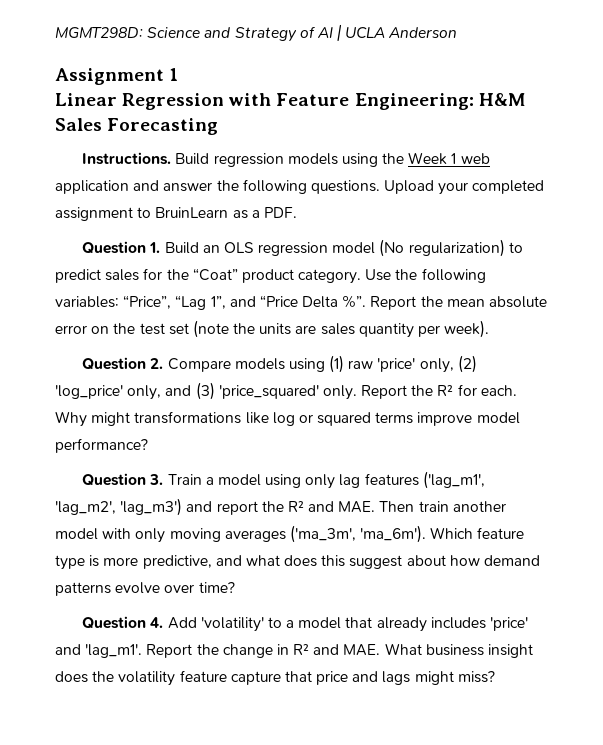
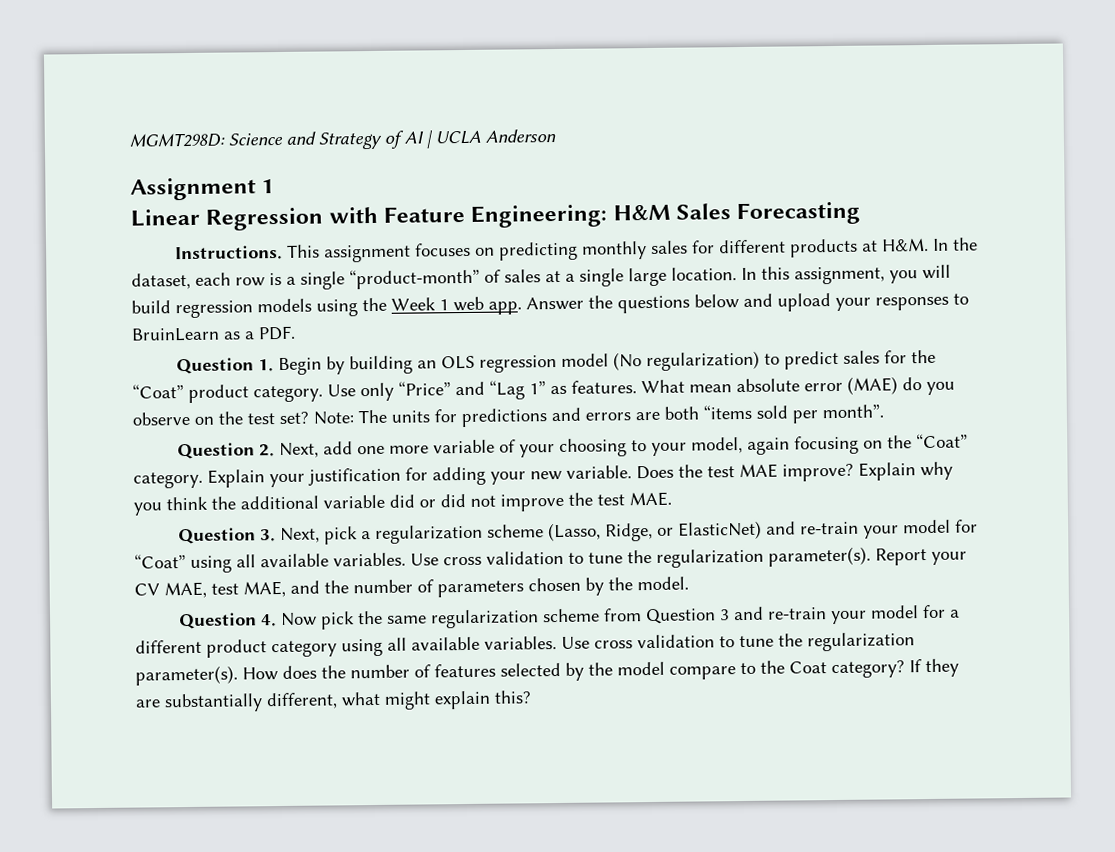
- Build regression models using the Week 1 web application and answer the following questions. Upload your completed assignment to BruinLearn as a PDF.
+ This assignment focuses on predicting monthly sales for different products at H&M. In the dataset, each row is a single “product-month” of sales at a single large location. In this assignment, you will build regression models using the Week 1 web app. Answer the questions below and upload your responses to BruinLearn as a PDF.
- Question 1. Build an OLS regression model (No regularization) to predict sales for the “Coat” product category.
+ Question 1. Begin by building an OLS regression model (No regularization) to predict sales for the “Coat” product category.
- Use the following variables: “Price”, “Lag 1”, and “Price Delta %”. Report the mean absolute error on the test set (note the units are sales quantity per week).
- Question 2. Compare models using (1) raw 'price' only, (2) 'log_price' only, and (3) 'price_squared' only. Report the R² for each. Why might transformations like log or squared terms improve model performance?
- Question 3. Train a model using only lag features ('lag_m1', 'lag_m2', 'lag_m3') and report the R² and MAE. Then train another model with only moving averages ('ma_3m', 'ma_6m'). Which feature type is more predictive, and what does this suggest about how demand patterns evolve over time?
- Question 4. Add 'volatility' to a model that already includes 'price' and 'lag_m1'. Report the change in R² and MAE. What business insight does the volatility feature capture that price and lags might miss?
+ Use only “Price” and “Lag 1” as features. What mean absolute error (MAE) do you observe on the test set? Note: The units for predictions and errors are both “items sold per month”.
+ Question 2. Next, add one more variable of your choosing to your model, again focusing on the “Coat” category. Explain your justification for adding your new variable. Does the test MAE improve? Explain why you think the additional variable did or did not improve the test MAE.
+ Question 3. Next, pick a regularization scheme (Lasso, Ridge, or ElasticNet) and re-train your model for “Coat” using all available variables. Use cross validation to tune the regularization parameter(s). Report your CV MAE, test MAE, and the number of parameters chosen by the model.
+ Question 4. Now pick the same regularization scheme from Question 3 and re-train your model for a different product category using all available variables. Use cross validation to tune the regularization parameter(s). How does the number of features selected by the model compare to the Coat category? If they are substantially different, what might explain this?

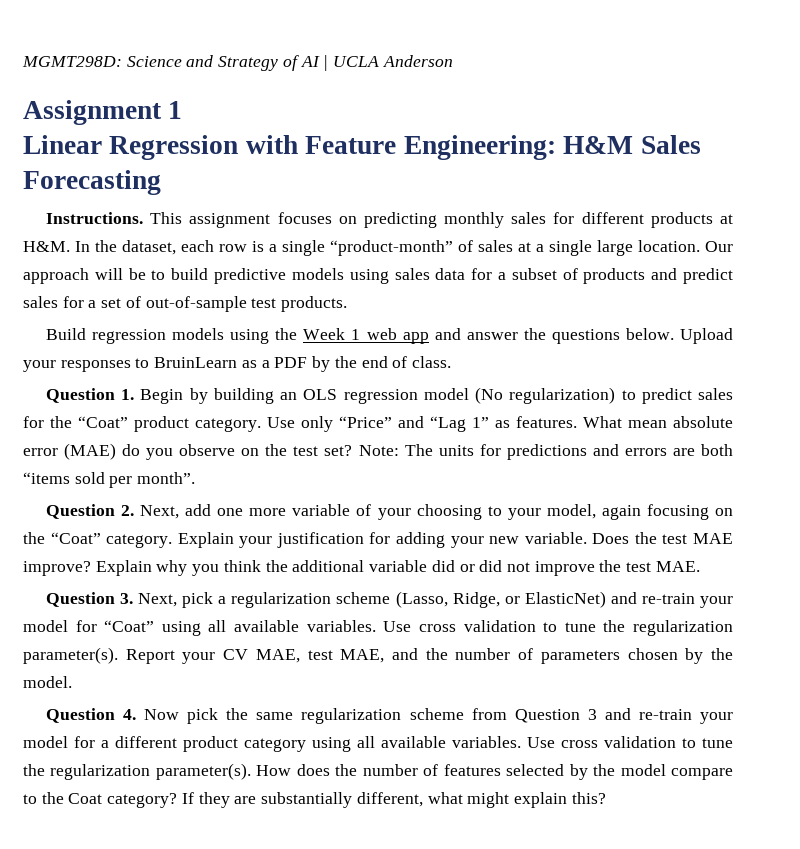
- In this assignment, you will build regression models using the Week 1 web app. Answer the questions below and upload your responses to BruinLearn as a PDF.
+ Our approach will be to build predictive models using sales data for a subset of products and predict sales for a set of out-of-sample test products.
+ Build regression models using the Week 1 web app and answer the questions below. Upload your responses to BruinLearn as a PDF by the end of class.

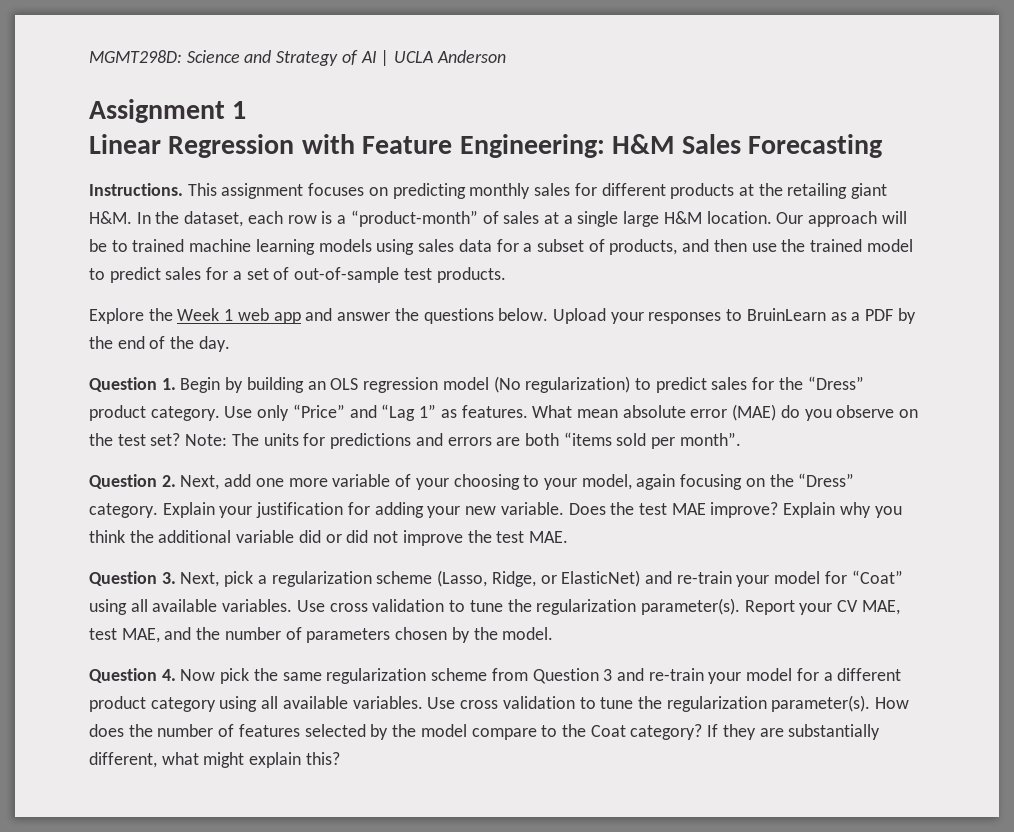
- This assignment focuses on predicting monthly sales for different products at H&M. In the dataset, each row is a single “product-month” of sales at a single large location.
+ This assignment focuses on predicting monthly sales for different products at the retailing giant H&M. In the dataset, each row is a “product-month” of sales at a single large H&M location.
- Our approach will be to build predictive models using sales data for a subset of products and predict sales for a set of out-of-sample test products.
+ Our approach will be to trained machine learning models using sales data for a subset of products, and then use the trained model to predict sales for a set of out-of-sample test products.
- Build regression models using the Week 1 web app and answer the questions below.
+ Explore the Week 1 web app and answer the questions below.
- Upload your responses to BruinLearn as a PDF by the end of class.
+ Upload your responses to BruinLearn as a PDF by the end of the day.
- Question 1. Begin by building an OLS regression model (No regularization) to predict sales for the “Coat” product category.
+ Question 1. Begin by building an OLS regression model (No regularization) to predict sales for the “Dress” product category.
- Question 2. Next, add one more variable of your choosing to your model, again focusing on the “Coat” category.
+ Question 2. Next, add one more variable of your choosing to your model, again focusing on the “Dress” category.

